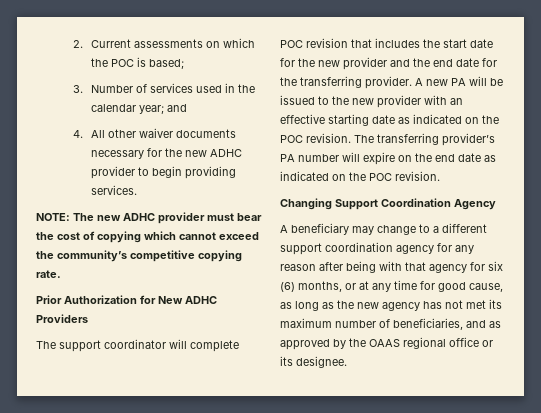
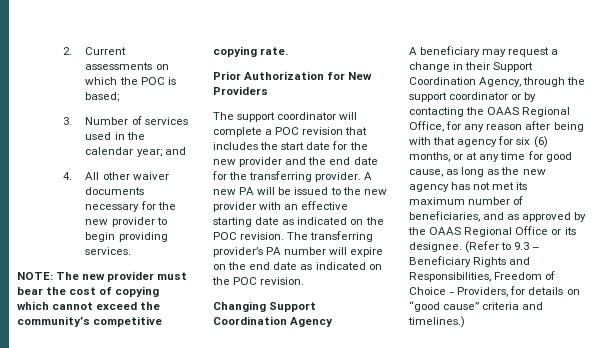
- 4. All other waiver documents necessary for the new ADHC provider to begin providing services.
+ 4. All other waiver documents necessary for the new provider to begin providing services.
- NOTE: The new ADHC provider must bear the cost of copying which cannot exceed the community’s competitive copying rate.
+ NOTE: The new provider must bear the cost of copying which cannot exceed the community’s competitive copying rate.
- Prior Authorization for New ADHC Providers
+ Prior Authorization for New Providers
- The support coordinator will complete POC revision that includes the start date for the new provider and the end date for the transferring provider.
+ The support coordinator will complete a POC revision that includes the start date for the new provider and the end date for the transferring provider.
- A beneficiary may change to a different support coordination agency for any reason after being with that agency for six (6) months, or at any time for good cause, as long as the new agency has not met its maximum number of beneficiaries, and as approved by the OAAS regional office or its designee.
+ A beneficiary may request a change in their Support Coordination Agency, through the support coordinator or by contacting the OAAS Regional Office, for any reason after being with that agency for six (6) months, or at any time for good cause, as long as the new agency has not met its maximum number of beneficiaries, and as approved by the OAAS Regional Office or its designee.
+ (Refer to 9.3 – Beneficiary Rights and Responsibilities, Freedom of Choice - Providers, for details on “good cause” criteria and timelines.)

